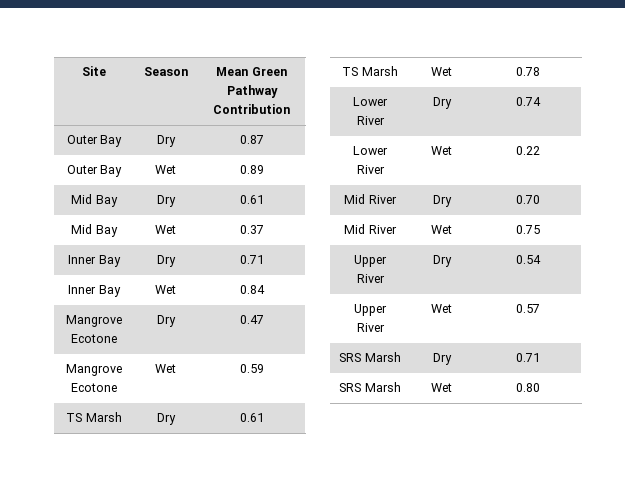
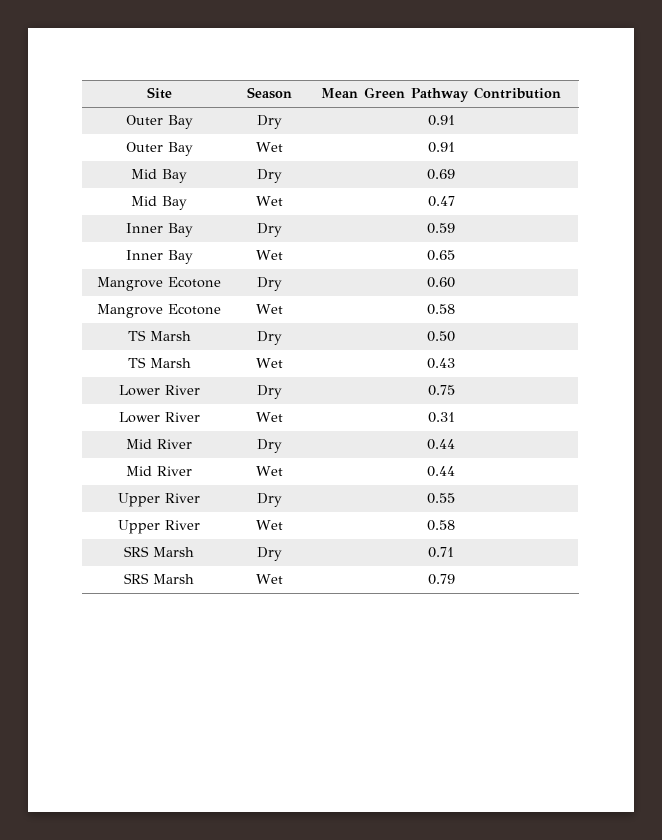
- Outer Bay | Dry | 0.87
+ Outer Bay | Dry | 0.91
- Outer Bay | Wet | 0.89
+ Outer Bay | Wet | 0.91
- Mid Bay | Dry | 0.61
+ Mid Bay | Dry | 0.69
- Mid Bay | Wet | 0.37
+ Mid Bay | Wet | 0.47
- Inner Bay | Dry | 0.71
+ Inner Bay | Dry | 0.59
- Inner Bay | Wet | 0.84
+ Inner Bay | Wet | 0.65
- Mangrove Ecotone | Dry | 0.47
+ Mangrove Ecotone | Dry | 0.60
- Mangrove Ecotone | Wet | 0.59
+ Mangrove Ecotone | Wet | 0.58
- TS Marsh | Dry | 0.61
+ TS Marsh | Dry | 0.50
- TS Marsh | Wet | 0.78
+ TS Marsh | Wet | 0.43
- Lower River | Dry | 0.74
+ Lower River | Dry | 0.75
- Lower River | Wet | 0.22
+ Lower River | Wet | 0.31
- Mid River | Dry | 0.70
+ Mid River | Dry | 0.44
- Mid River | Wet | 0.75
+ Mid River | Wet | 0.44
- Upper River | Dry | 0.54
+ Upper River | Dry | 0.55
- Upper River | Wet | 0.57
+ Upper River | Wet | 0.58
- SRS Marsh | Wet | 0.80
+ SRS Marsh | Wet | 0.79

